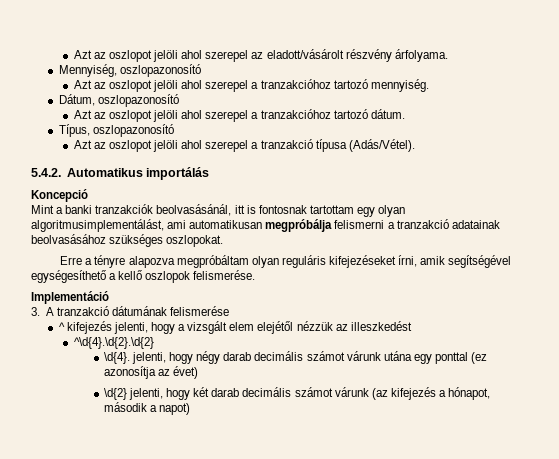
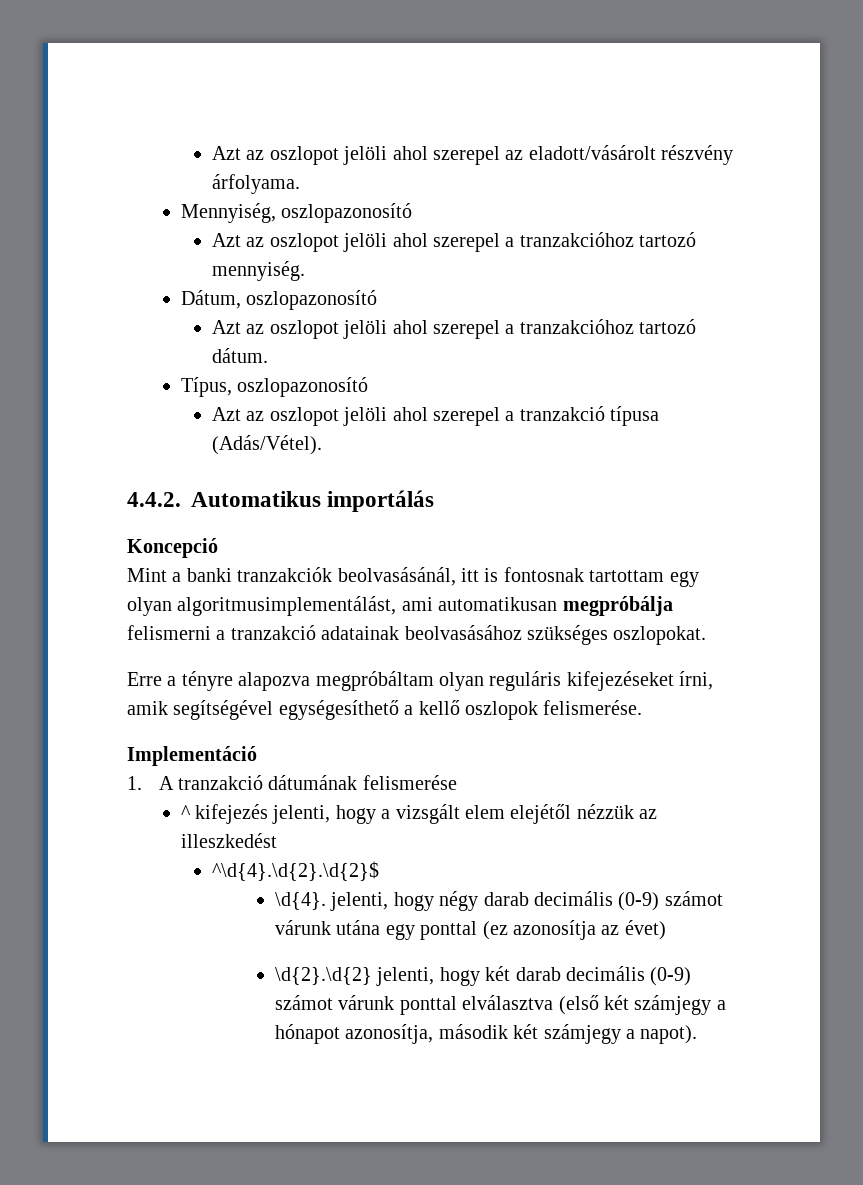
- 5.4.2. Automatikus importálás
+ 4.4.2. Automatikus importálás
- 3. A tranzakció dátumának felismerése
+ 1. A tranzakció dátumának felismerése
- ^\d{4}.\d{2}.\d{2}
+ ^\d{4}.\d{2}.\d{2}$
- \d{4}. jelenti, hogy négy darab decimális számot várunk utána egy ponttal (ez azonosítja az évet)
+ \d{4}. jelenti, hogy négy darab decimális (0-9) számot várunk utána egy ponttal (ez azonosítja az évet)
- \d{2} jelenti, hogy két darab decimális számot várunk (az kifejezés a hónapot, második a napot)
+ \d{2}.\d{2} jelenti, hogy két darab decimális (0-9) számot várunk ponttal elválasztva (első két számjegy a hónapot azonosítja, második két számjegy a napot).

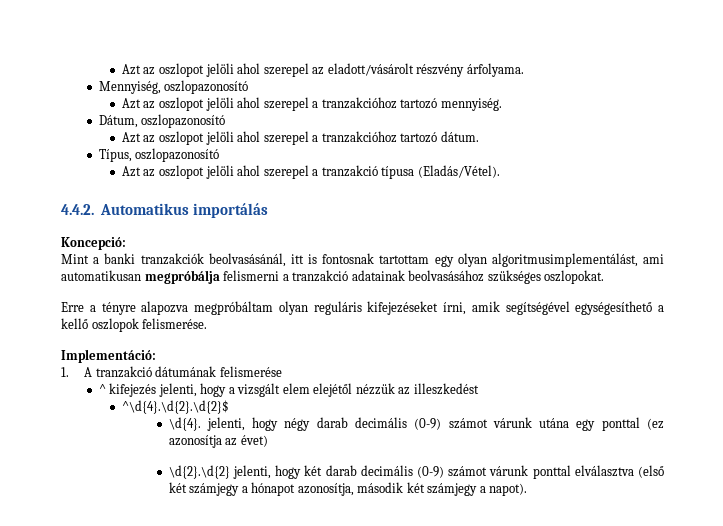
- Azt az oszlopot jelöli ahol szerepel a tranzakció típusa (Adás/Vétel).
+ Azt az oszlopot jelöli ahol szerepel a tranzakció típusa (Eladás/Vétel).
- Koncepció
+ Koncepció:
- Implementáció
+ Implementáció:

